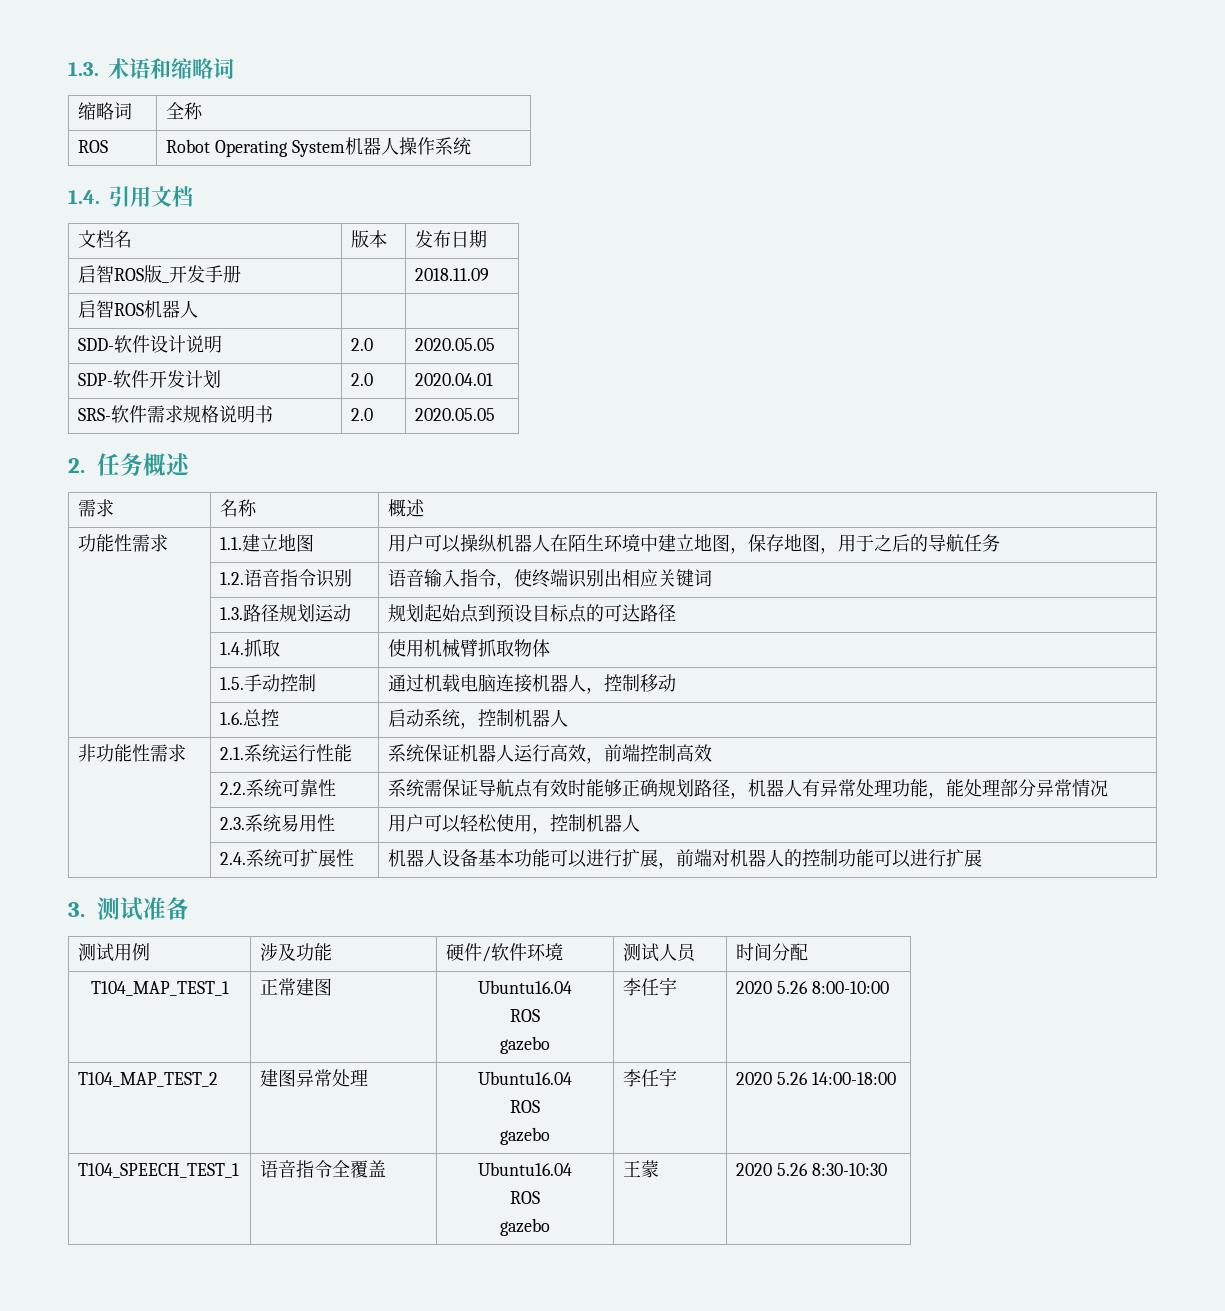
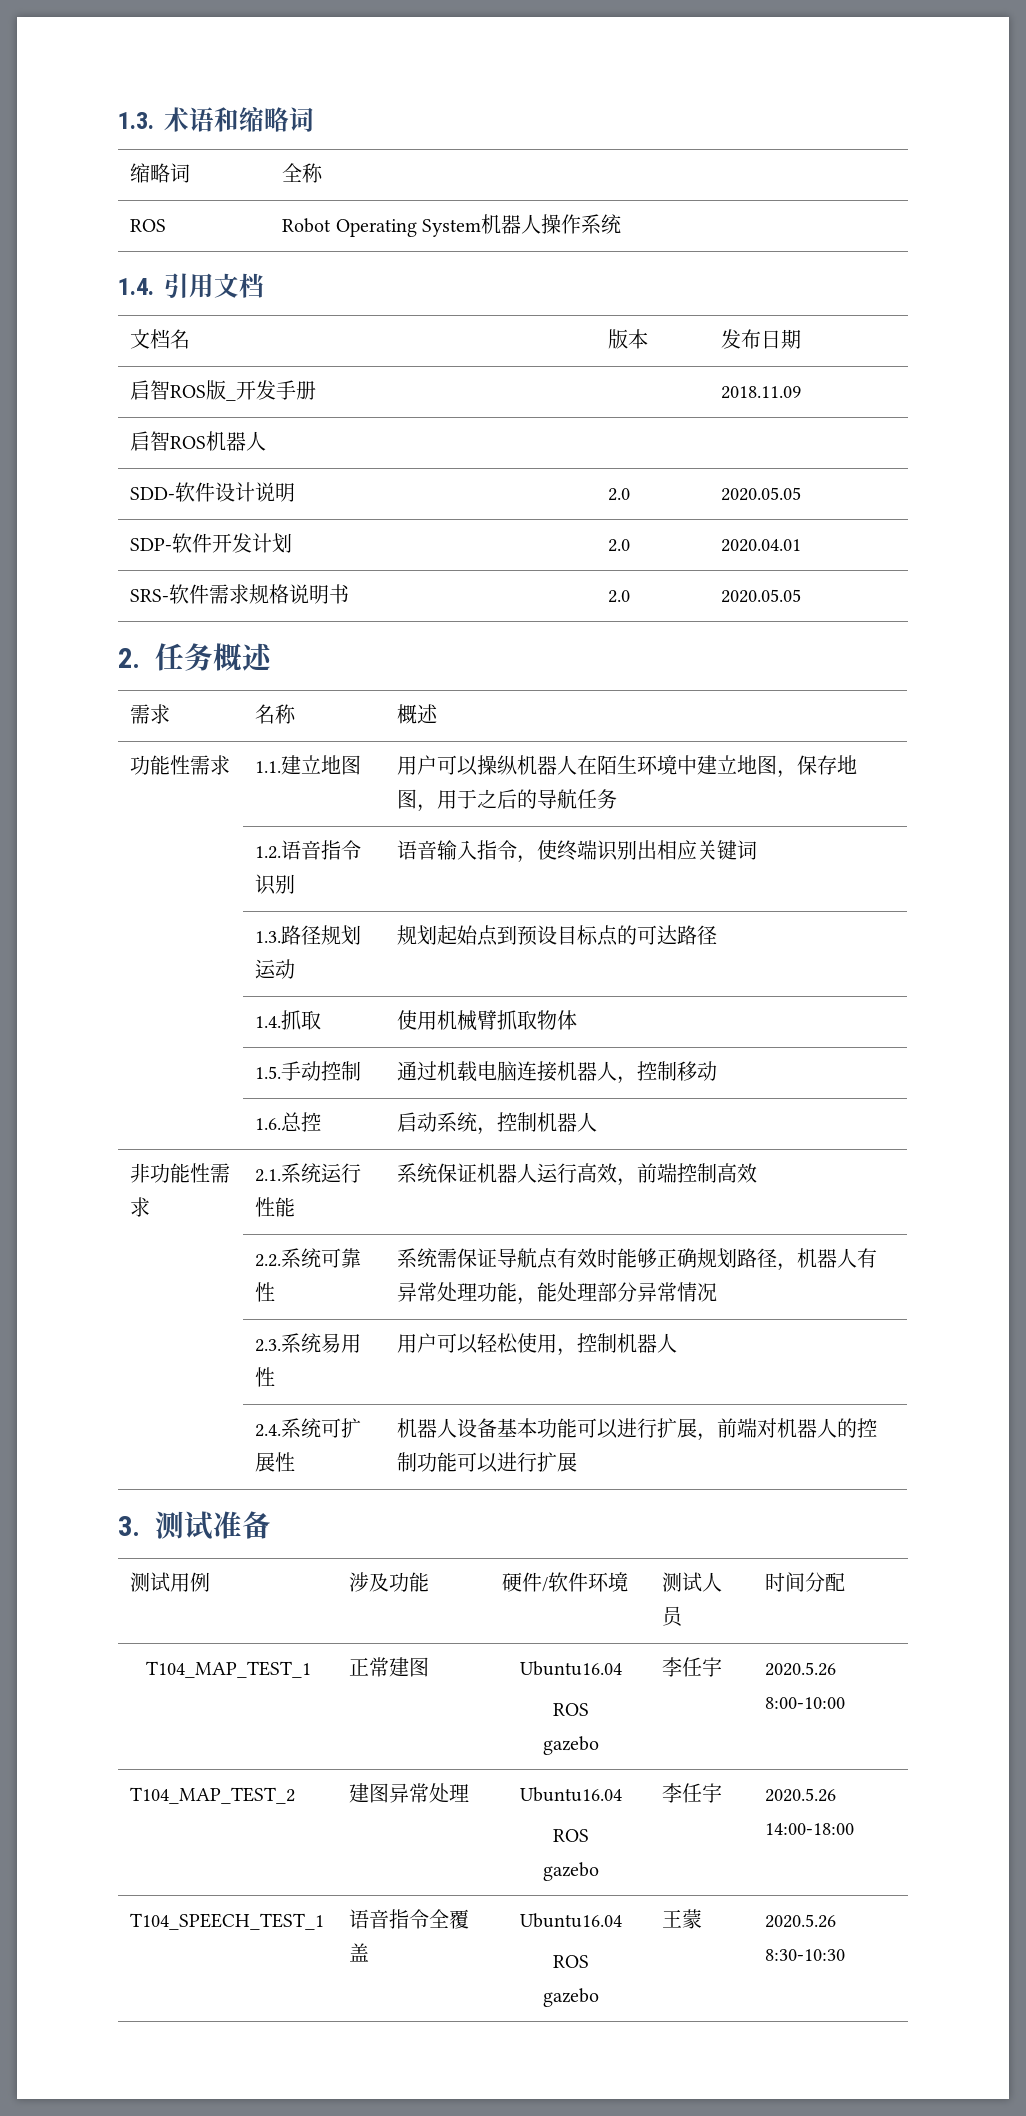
  T104_MAP_TEST_1 | 正常建图 | Ubuntu16.04
  ROS
- gazebo | 李任宇 | 2020 5.26 8:00-10:00
+ gazebo | 李任宇 | 2020.5.26 8:00-10:00
  T104_MAP_TEST_2 | 建图异常处理 | Ubuntu16.04
  ROS
- gazebo | 李任宇 | 2020 5.26 14:00-18:00
+ gazebo | 李任宇 | 2020.5.26 14:00-18:00
  T104_SPEECH_TEST_1 | 语音指令全覆盖 | Ubuntu16.04
  ROS
- gazebo | 王蒙 | 2020 5.26 8:30-10:30
+ gazebo | 王蒙 | 2020.5.26 8:30-10:30

